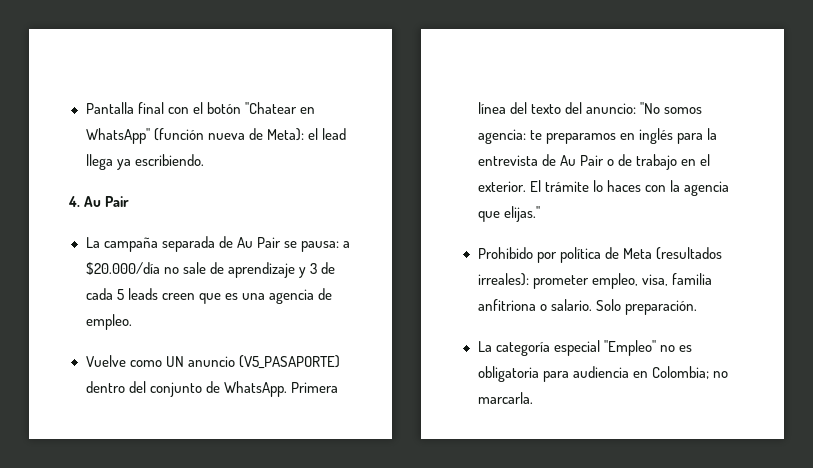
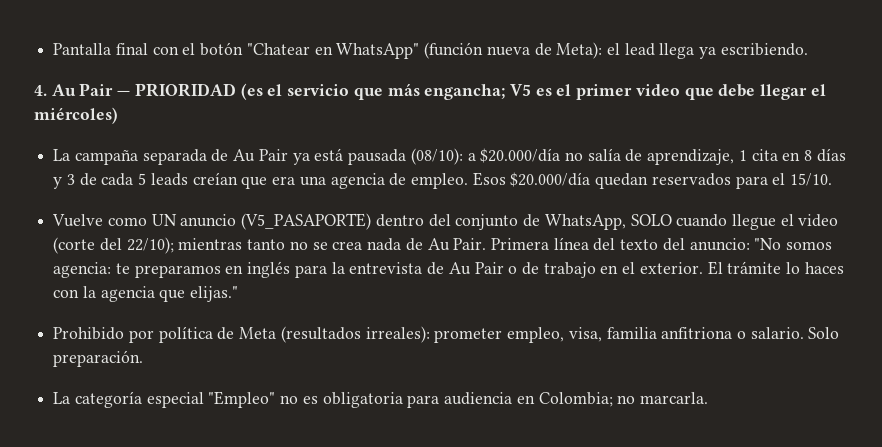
- 4. Au Pair
+ 4. Au Pair — PRIORIDAD (es el servicio que más engancha; V5 es el primer video que debe llegar el miércoles)
- La campaña separada de Au Pair se pausa: a $20.000/día no sale de aprendizaje y 3 de cada 5 leads creen que es una agencia de empleo.
+ La campaña separada de Au Pair ya está pausada (08/10): a $20.000/día no salía de aprendizaje, 1 cita en 8 días y 3 de cada 5 leads creían que era una agencia de empleo. Esos $20.000/día quedan reservados para el 15/10.
- Vuelve como UN anuncio (V5_PASAPORTE) dentro del conjunto de WhatsApp.
+ Vuelve como UN anuncio (V5_PASAPORTE) dentro del conjunto de WhatsApp, SOLO cuando llegue el video (corte del 22/10); mientras tanto no se crea nada de Au Pair.

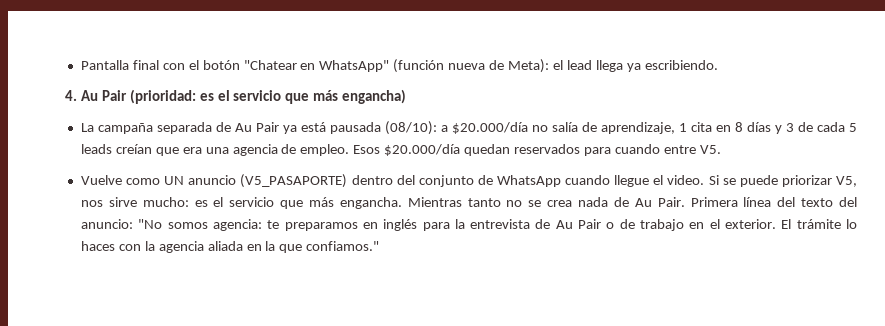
- 4. Au Pair — PRIORIDAD (es el servicio que más engancha; V5 es el primer video que debe llegar el miércoles)
+ 4. Au Pair (prioridad: es el servicio que más engancha)
- Esos $20.000/día quedan reservados para el 15/10.
+ Esos $20.000/día quedan reservados para cuando entre V5.
- Vuelve como UN anuncio (V5_PASAPORTE) dentro del conjunto de WhatsApp, SOLO cuando llegue el video (corte del 22/10); mientras tanto no se crea nada de Au Pair.
+ Vuelve como UN anuncio (V5_PASAPORTE) dentro del conjunto de WhatsApp cuando llegue el video. Si se puede priorizar V5, nos sirve mucho: es el servicio que más engancha. Mientras tanto no se crea nada de Au Pair.
- El trámite lo haces con la agencia que elijas."
- Prohibido por política de Meta (resultados irreales): prometer empleo, visa, familia anfitriona o salario. Solo preparación.
- La categoría especial "Empleo" no es obligatoria para audiencia en Colombia; no marcarla.
+ El trámite lo haces con la agencia aliada en la que confiamos."

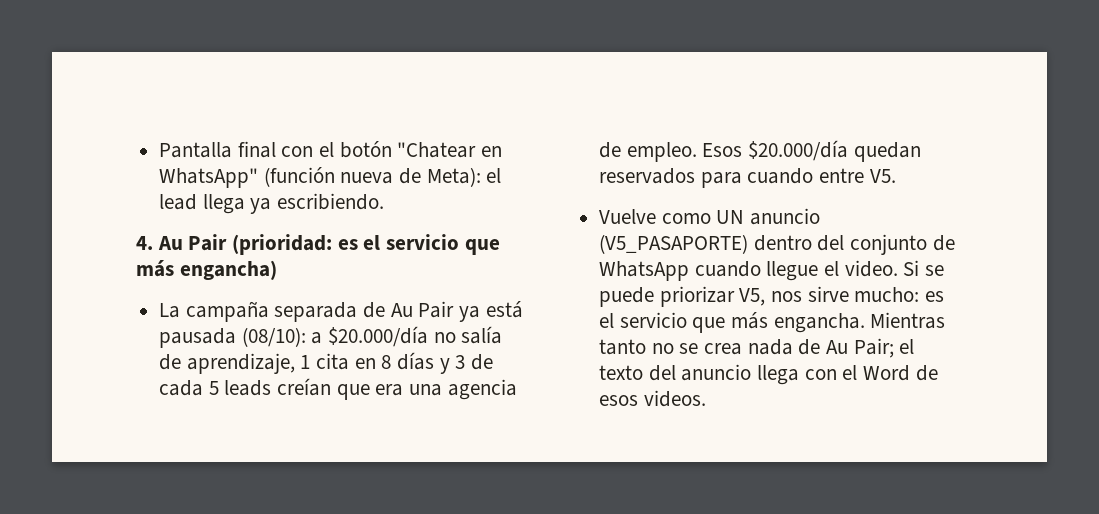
- Mientras tanto no se crea nada de Au Pair. Primera línea del texto del anuncio: "No somos agencia: te preparamos en inglés para la entrevista de Au Pair o de trabajo en el exterior. El trámite lo haces con la agencia aliada en la que confiamos."
+ Mientras tanto no se crea nada de Au Pair; el texto del anuncio llega con el Word de esos videos.

